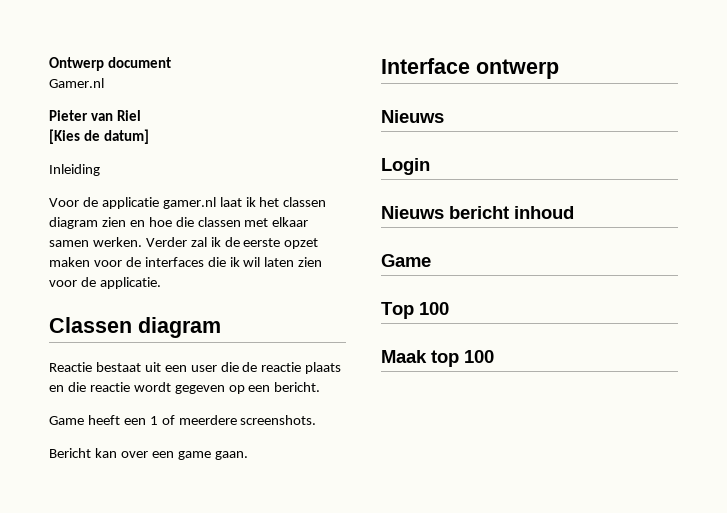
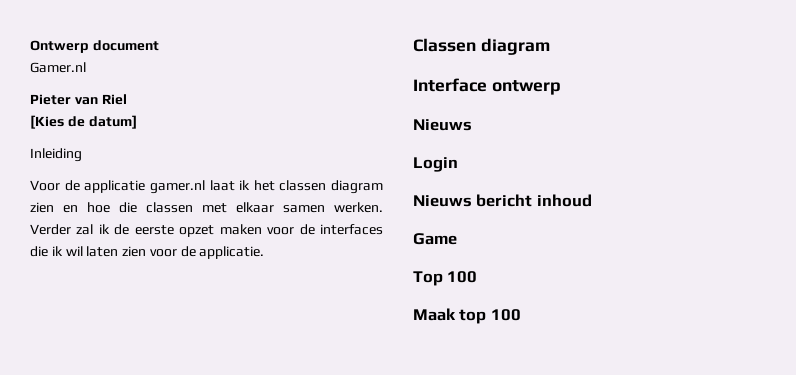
- Reactie bestaat uit een user die de reactie plaats en die reactie wordt gegeven op een bericht.
- Game heeft een 1 of meerdere screenshots.
- Bericht kan over een game gaan.

